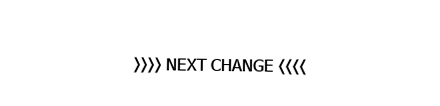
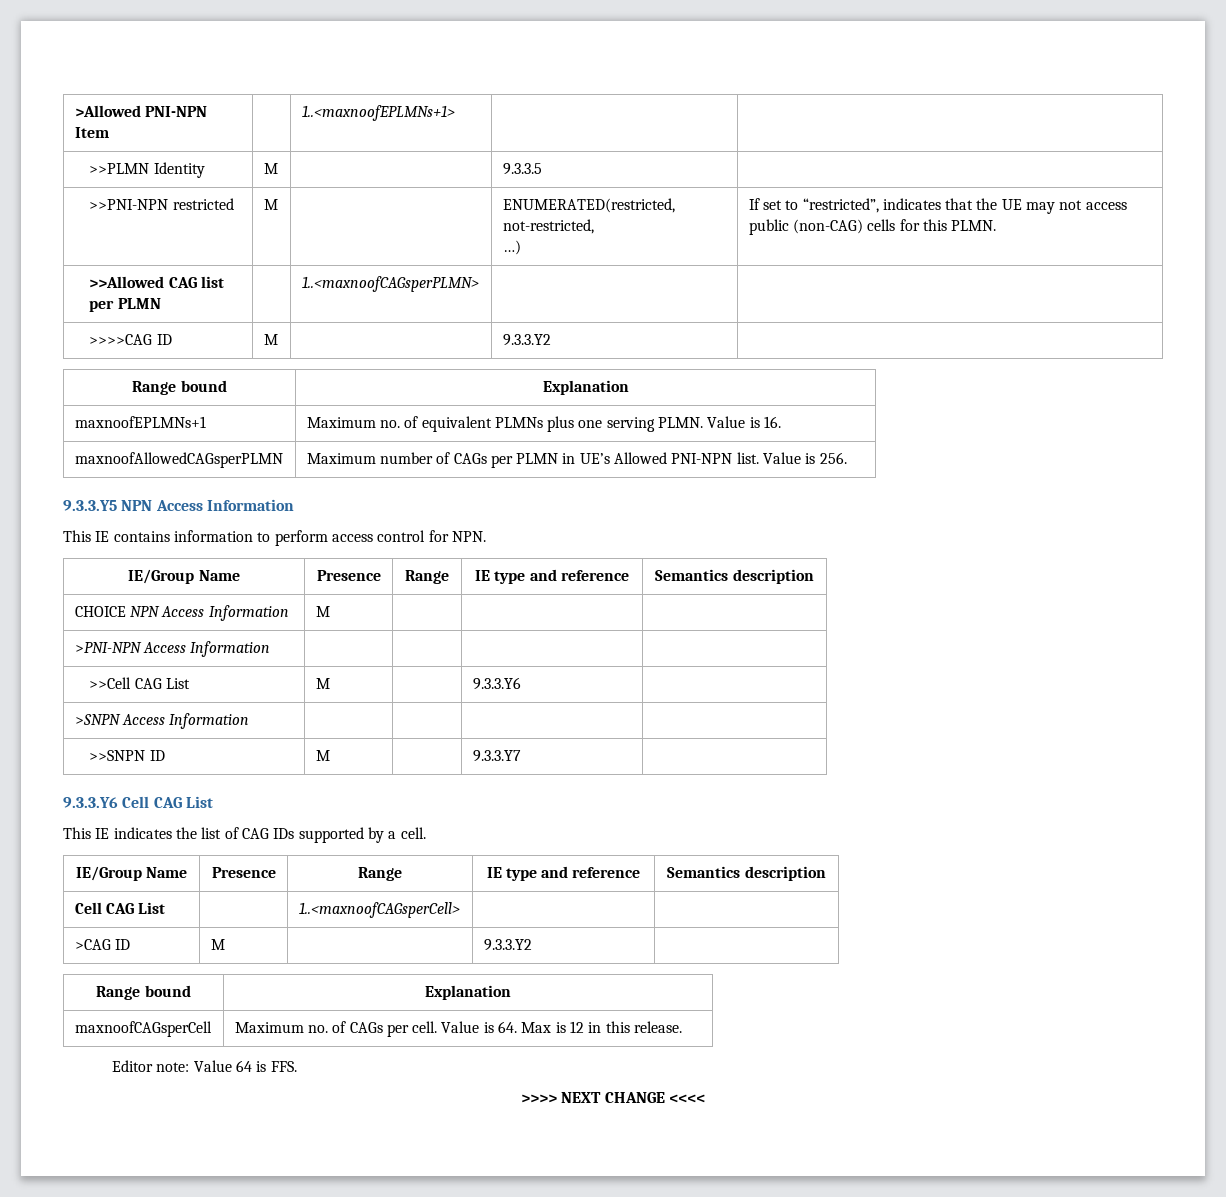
+ >Allowed PNI-NPN Item | | 1..<maxnoofEPLMNs+1> | |
+ >>PLMN Identity | M | | 9.3.3.5 |
+ >>PNI-NPN restricted | M | | ENUMERATED(restricted, not-restricted,
+ …) | If set to “restricted”, indicates that the UE may not access public (non-CAG) cells for this PLMN.
+ >>Allowed CAG list per PLMN | | 1..<maxnoofCAGsperPLMN> | |
+ >>>>CAG ID | M | | 9.3.3.Y2 |
+ Range bound | Explanation
+ maxnoofEPLMNs+1 | Maximum no. of equivalent PLMNs plus one serving PLMN. Value is 16.
+ maxnoofAllowedCAGsperPLMN | Maximum number of CAGs per PLMN in UE’s Allowed PNI-NPN list. Value is 256.
+ 9.3.3.Y5 NPN Access Information
+ This IE contains information to perform access control for NPN.
+ IE/Group Name | Presence | Range | IE type and reference | Semantics description
+ CHOICE NPN Access Information | M | | |
+ >PNI-NPN Access Information | | | |
+ >>Cell CAG List | M | | 9.3.3.Y6 |
+ >SNPN Access Information | | | |
+ >>SNPN ID | M | | 9.3.3.Y7 |
+ 9.3.3.Y6 Cell CAG List
+ This IE indicates the list of CAG IDs supported by a cell.
+ IE/Group Name | Presence | Range | IE type and reference | Semantics description
+ Cell CAG List | | 1..<maxnoofCAGsperCell> | |
+ >CAG ID | M | | 9.3.3.Y2 |
+ Range bound | Explanation
+ maxnoofCAGsperCell | Maximum no. of CAGs per cell. Value is 64. Max is 12 in this release.
+ Editor note: Value 64 is FFS.

